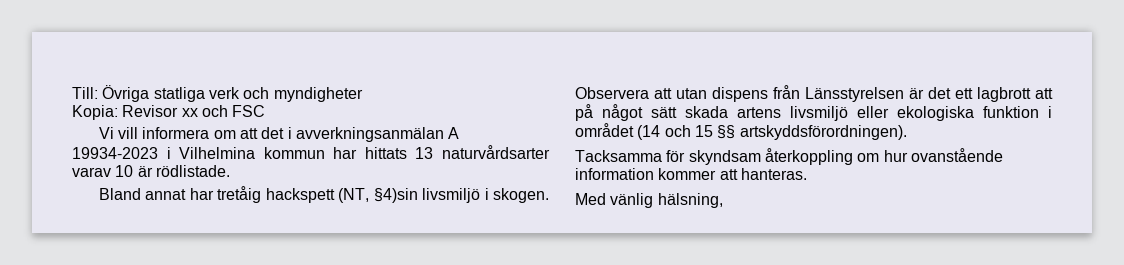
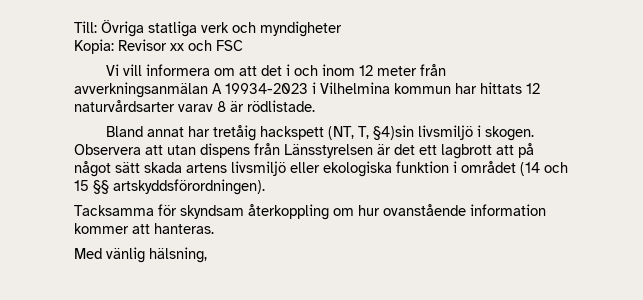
- Vi vill informera om att det i avverkningsanmälan A 19934-2023 i Vilhelmina kommun har hittats 13 naturvårdsarter varav 10 är rödlistade.
+ Vi vill informera om att det i och inom 12 meter från avverkningsanmälan A 19934-2023 i Vilhelmina kommun har hittats 12 naturvårdsarter varav 8 är rödlistade.
- Bland annat har tretåig hackspett (NT, §4)sin livsmiljö i skogen.
+ Bland annat har tretåig hackspett (NT, T, §4)sin livsmiljö i skogen.

